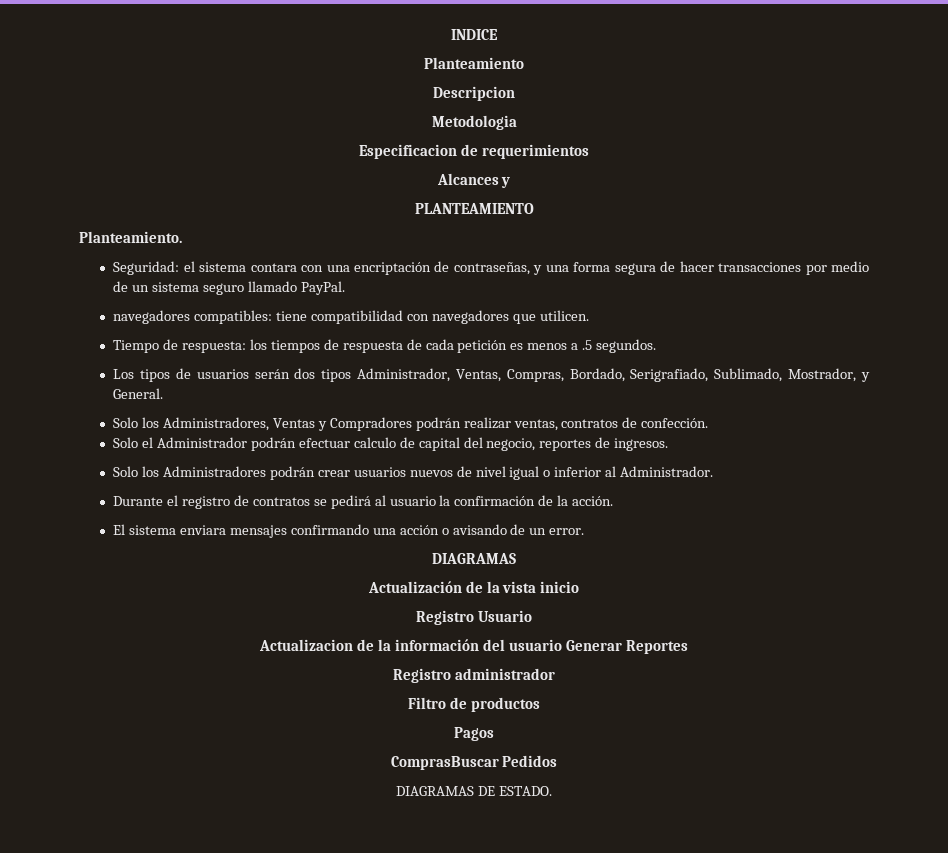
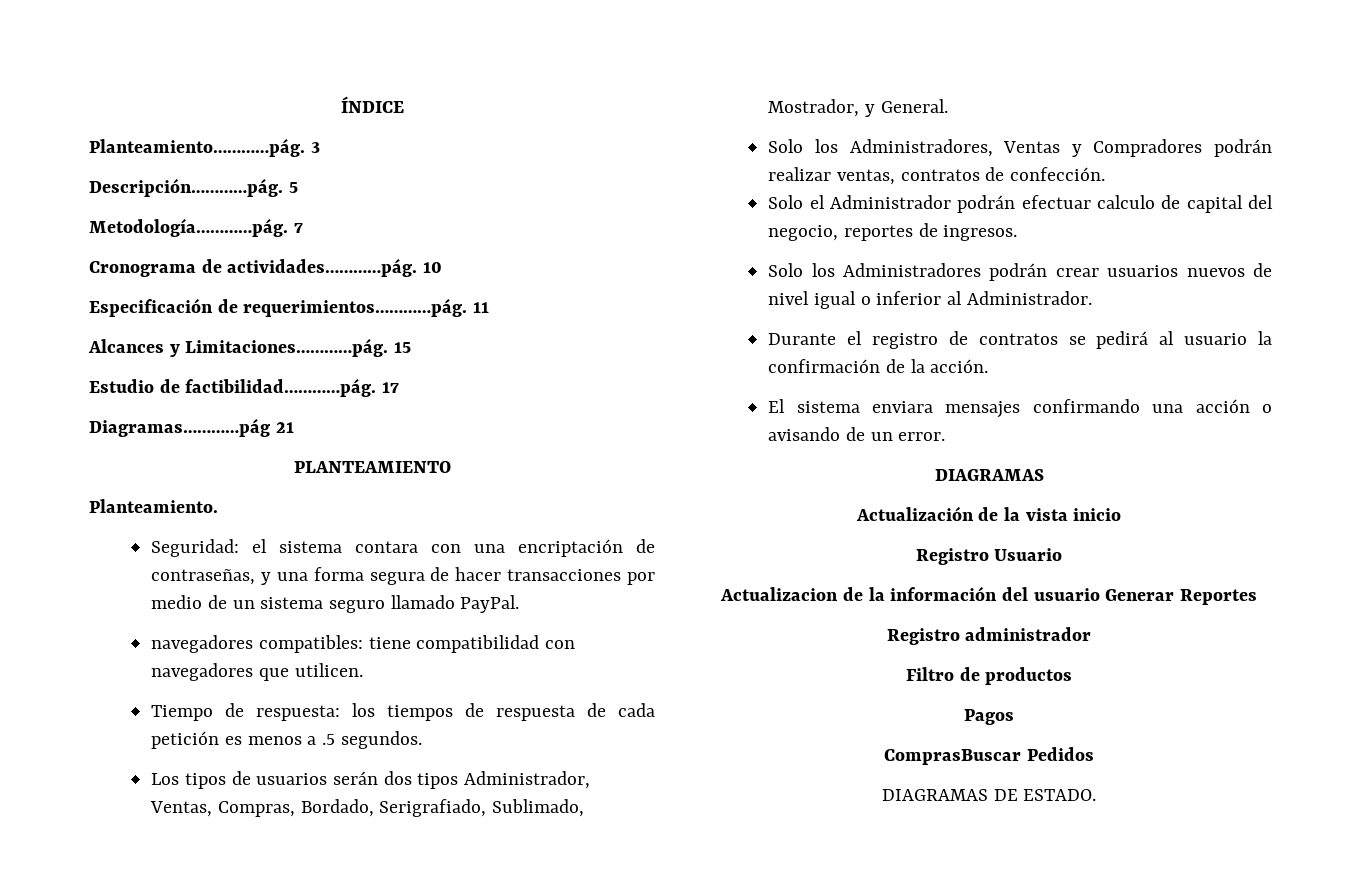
- INDICE
- Planteamiento
- Descripcion
- Metodologia
- Especificacion de requerimientos
- Alcances y
+ ÍNDICE
+ Planteamiento…………pág. 3
+ Descripción…………pág. 5
+ Metodología…………pág. 7
+ Cronograma de actividades…………pág. 10
+ Especificación de requerimientos…………pág. 11
+ Alcances y Limitaciones…………pág. 15
+ Estudio de factibilidad…………pág. 17
+ Diagramas…………pág 21

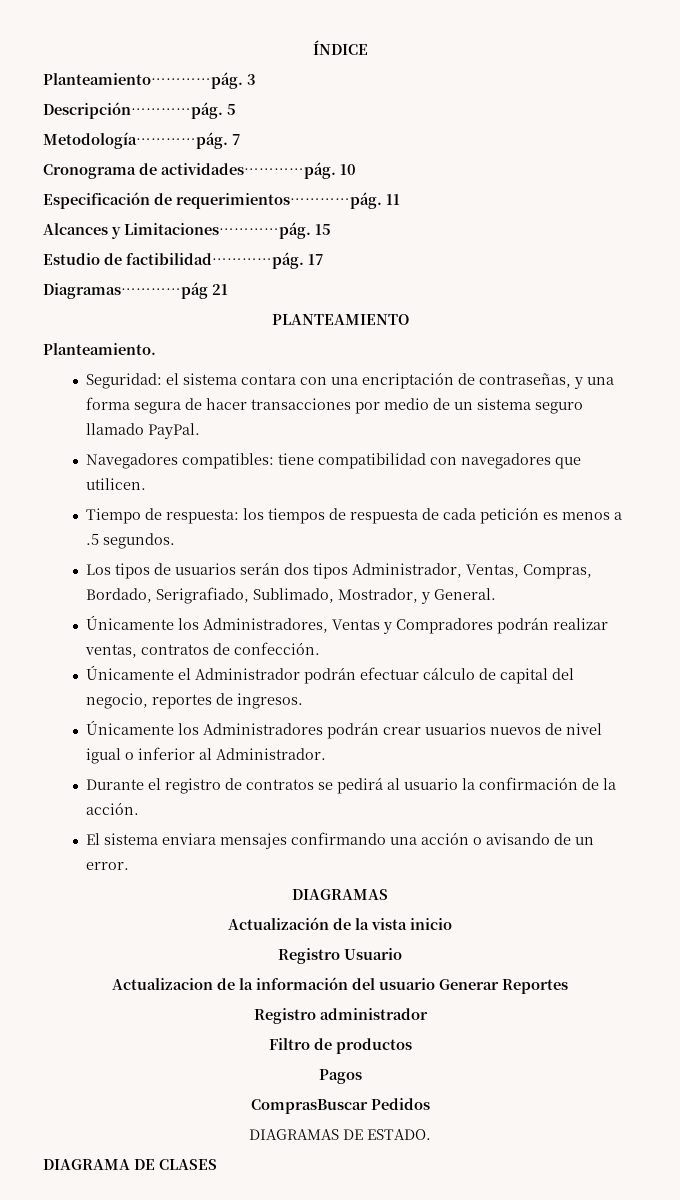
- navegadores compatibles: tiene compatibilidad con navegadores que utilicen.
+ Navegadores compatibles: tiene compatibilidad con navegadores que utilicen.
- Solo los Administradores, Ventas y Compradores podrán realizar ventas, contratos de confección.
+ Únicamente los Administradores, Ventas y Compradores podrán realizar ventas, contratos de confección.
- Solo el Administrador podrán efectuar calculo de capital del negocio, reportes de ingresos.
+ Únicamente el Administrador podrán efectuar cálculo de capital del negocio, reportes de ingresos.
- Solo los Administradores podrán crear usuarios nuevos de nivel igual o inferior al Administrador.
+ Únicamente los Administradores podrán crear usuarios nuevos de nivel igual o inferior al Administrador.
+ DIAGRAMA DE CLASES

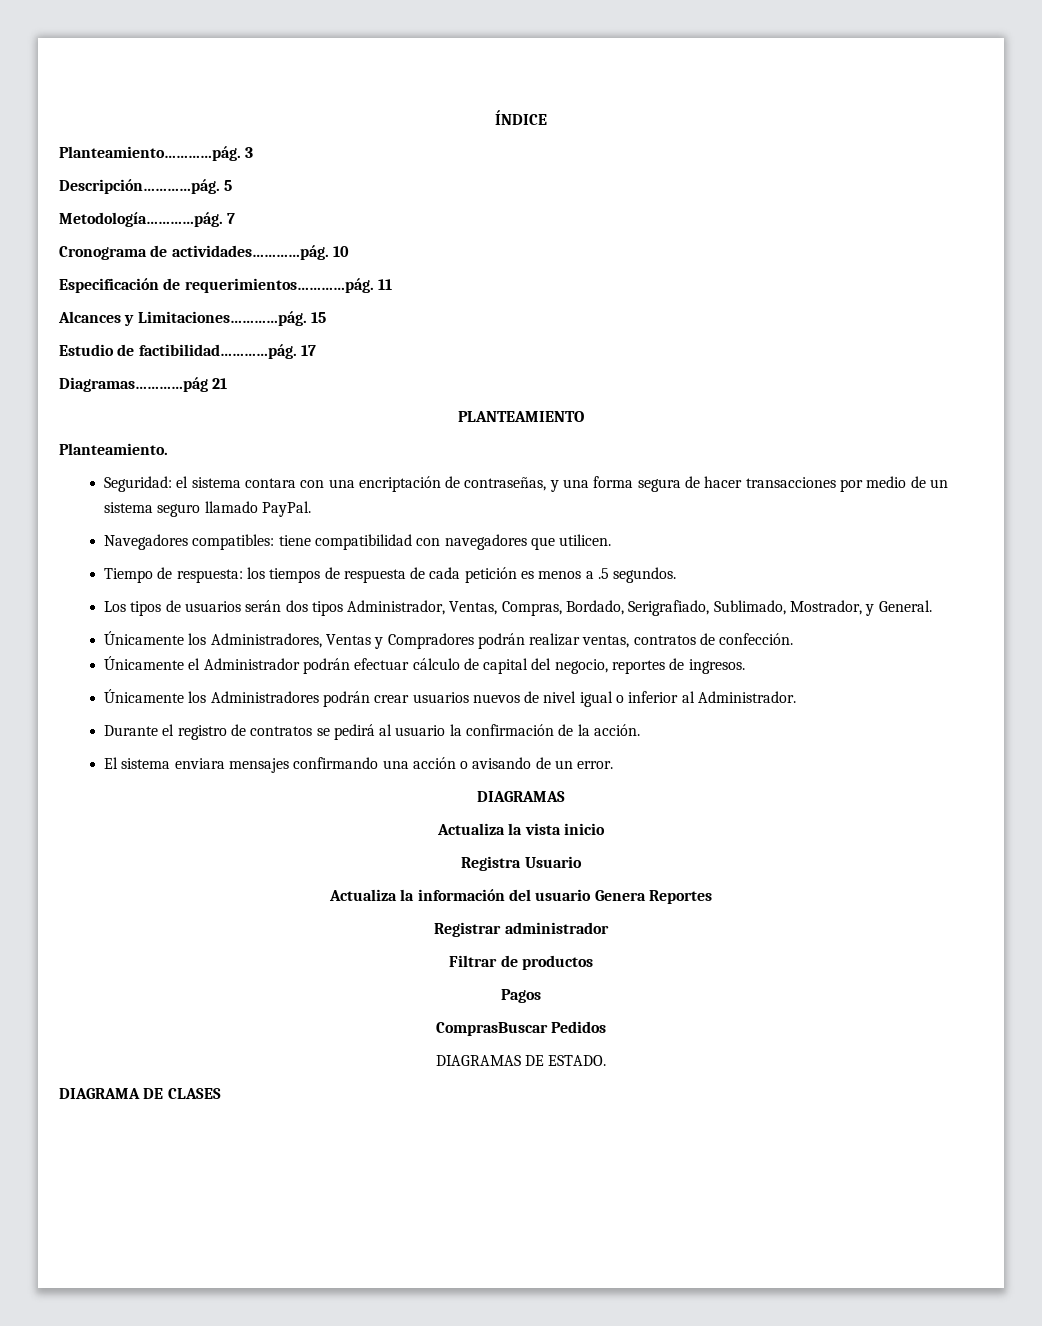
- Actualización de la vista inicio
+ Actualiza la vista inicio
- Registro Usuario
+ Registra Usuario
- Actualizacion de la información del usuario Generar Reportes
+ Actualiza la información del usuario Genera Reportes
- Registro administrador
+ Registrar administrador
- Filtro de productos
+ Filtrar de productos

